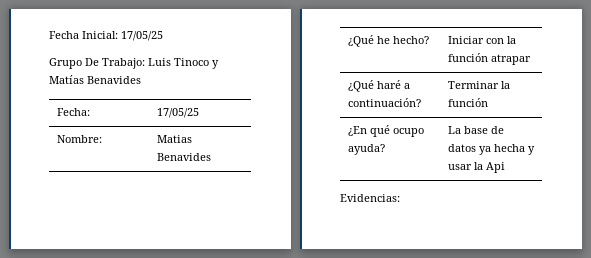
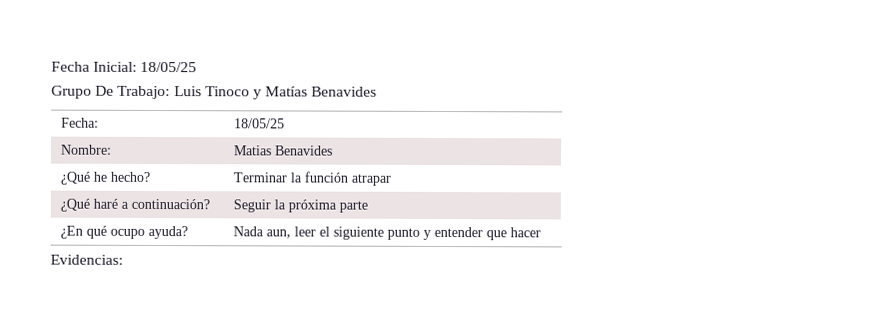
- Fecha Inicial: 17/05/25
+ Fecha Inicial: 18/05/25
- Fecha: | 17/05/25
+ Fecha: | 18/05/25
- ¿Qué he hecho? | Iniciar con la función atrapar
+ ¿Qué he hecho? | Terminar la función atrapar
- ¿Qué haré a continuación? | Terminar la función
+ ¿Qué haré a continuación? | Seguir la próxima parte
- ¿En qué ocupo ayuda? | La base de datos ya hecha y usar la Api
+ ¿En qué ocupo ayuda? | Nada aun, leer el siguiente punto y entender que hacer

